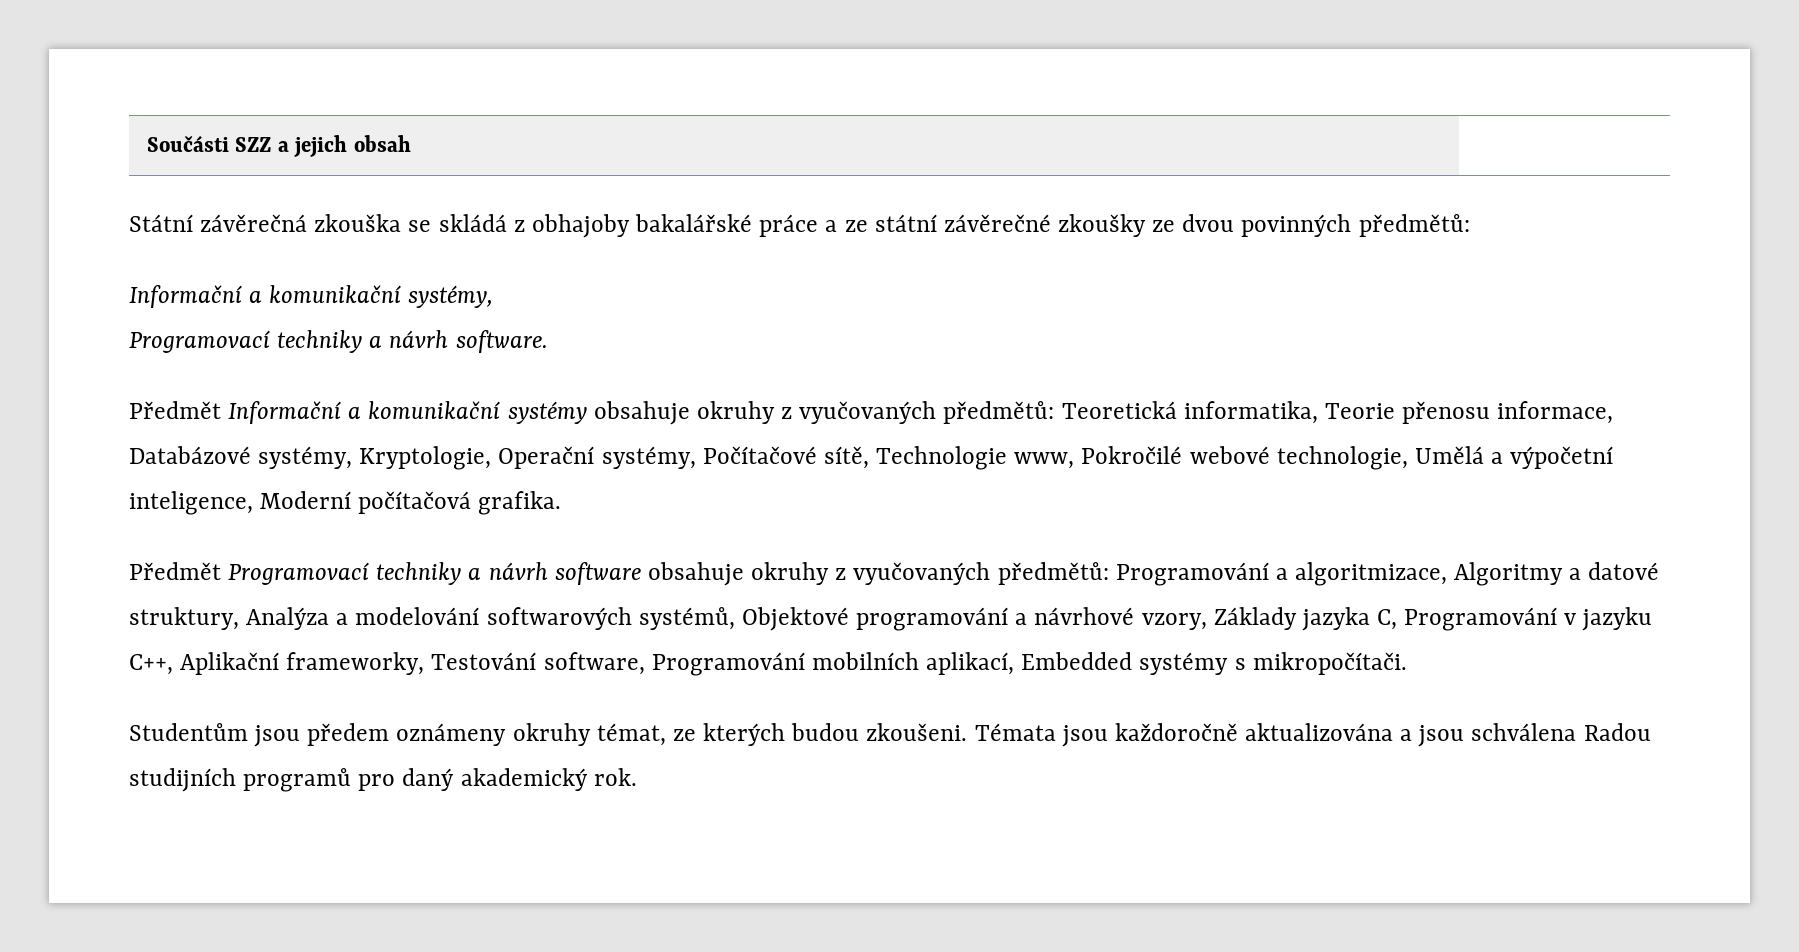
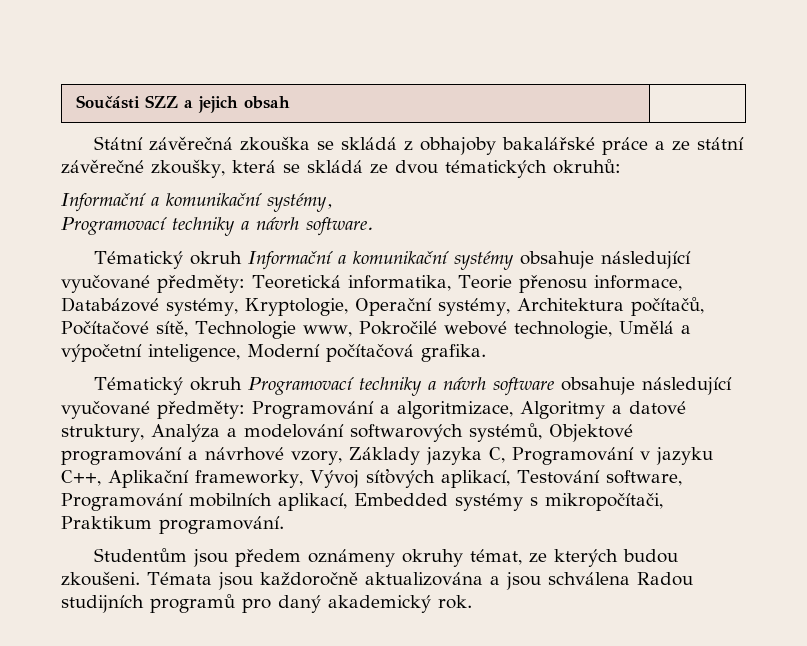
- Státní závěrečná zkouška se skládá z obhajoby bakalářské práce a ze státní závěrečné zkoušky ze dvou povinných předmětů:
+ Státní závěrečná zkouška se skládá z obhajoby bakalářské práce a ze státní závěrečné zkoušky, která se skládá ze dvou tématických okruhů:
- Předmět Informační a komunikační systémy obsahuje okruhy z vyučovaných předmětů: Teoretická informatika, Teorie přenosu informace, Databázové systémy, Kryptologie, Operační systémy, Počítačové sítě, Technologie www, Pokročilé webové technologie, Umělá a výpočetní inteligence, Moderní počítačová grafika.
+ Tématický okruh Informační a komunikační systémy obsahuje následující vyučované předměty: Teoretická informatika, Teorie přenosu informace, Databázové systémy, Kryptologie, Operační systémy, Architektura počítačů, Počítačové sítě, Technologie www, Pokročilé webové technologie, Umělá a výpočetní inteligence, Moderní počítačová grafika.
- Předmět Programovací techniky a návrh software obsahuje okruhy z vyučovaných předmětů: Programování a algoritmizace, Algoritmy a datové struktury, Analýza a modelování softwarových systémů, Objektové programování a návrhové vzory, Základy jazyka C, Programování v jazyku C++, Aplikační frameworky, Testování software, Programování mobilních aplikací, Embedded systémy s mikropočítači.
+ Tématický okruh Programovací techniky a návrh software obsahuje následující vyučované předměty: Programování a algoritmizace, Algoritmy a datové struktury, Analýza a modelování softwarových systémů, Objektové programování a návrhové vzory, Základy jazyka C, Programování v jazyku C++, Aplikační frameworky, Vývoj síťových aplikací, Testování software, Programování mobilních aplikací, Embedded systémy s mikropočítači, Praktikum programování.

